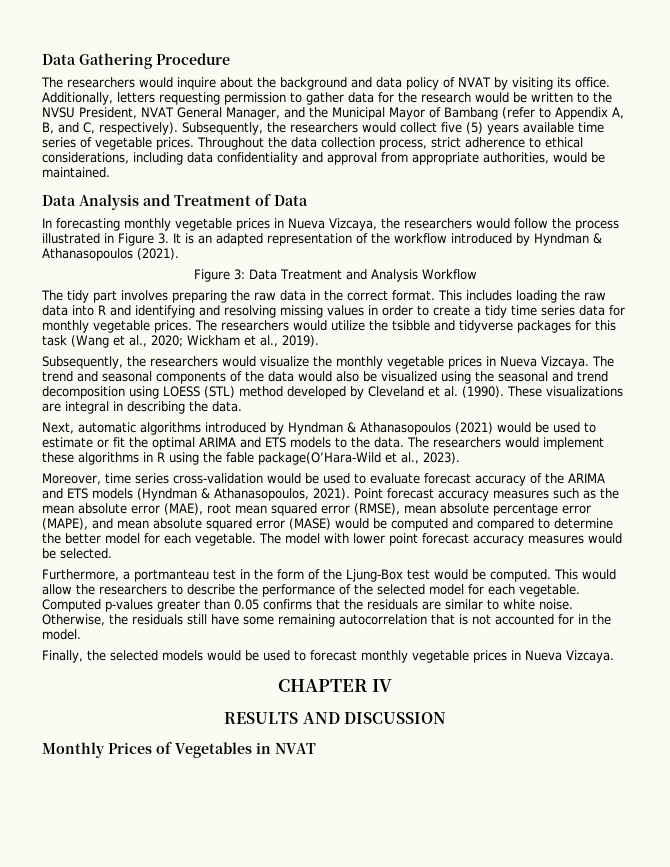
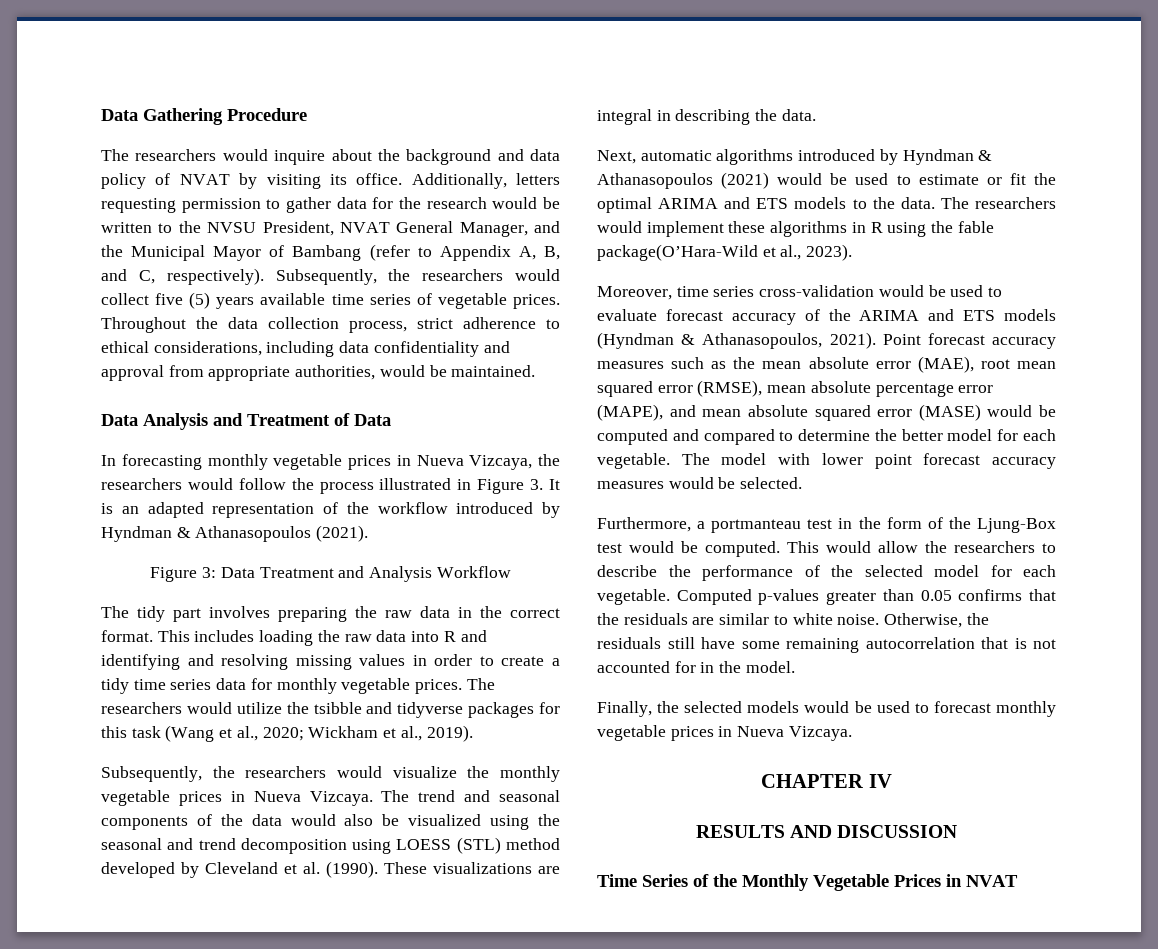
- Monthly Prices of Vegetables in NVAT
+ Time Series of the Monthly Vegetable Prices in NVAT

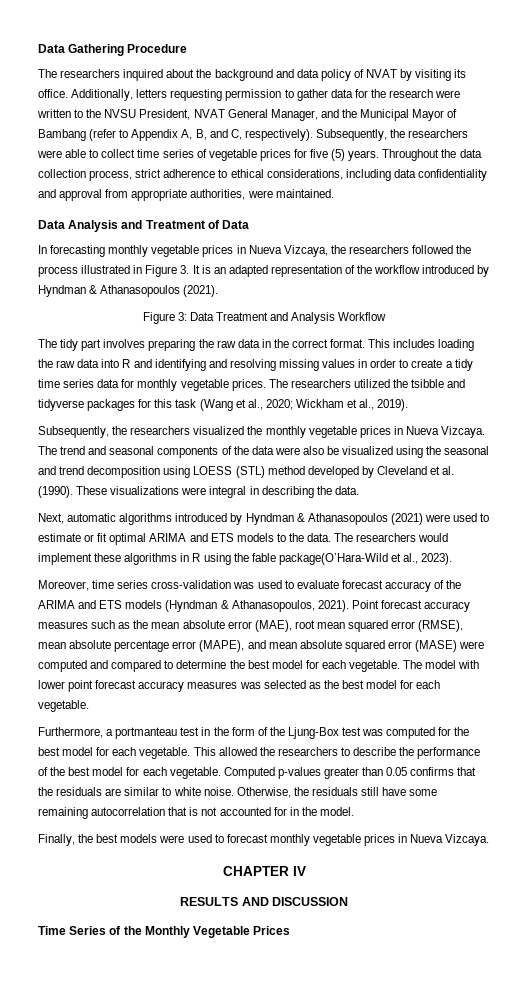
- The researchers would inquire about the background and data policy of NVAT by visiting its office.
+ The researchers inquired about the background and data policy of NVAT by visiting its office.
- Additionally, letters requesting permission to gather data for the research would be written to the NVSU President, NVAT General Manager, and the Municipal Mayor of Bambang (refer to Appendix A, B, and C, respectively).
+ Additionally, letters requesting permission to gather data for the research were written to the NVSU President, NVAT General Manager, and the Municipal Mayor of Bambang (refer to Appendix A, B, and C, respectively).
- Subsequently, the researchers would collect five (5) years available time series of vegetable prices.
+ Subsequently, the researchers were able to collect time series of vegetable prices for five (5) years.
- Throughout the data collection process, strict adherence to ethical considerations, including data confidentiality and approval from appropriate authorities, would be maintained.
+ Throughout the data collection process, strict adherence to ethical considerations, including data confidentiality and approval from appropriate authorities, were maintained.
- In forecasting monthly vegetable prices in Nueva Vizcaya, the researchers would follow the process illustrated in Figure 3. It is an adapted representation of the workflow introduced by Hyndman & Athanasopoulos (2021).
+ In forecasting monthly vegetable prices in Nueva Vizcaya, the researchers followed the process illustrated in Figure 3. It is an adapted representation of the workflow introduced by Hyndman & Athanasopoulos (2021).
- The researchers would utilize the tsibble and tidyverse packages for this task (Wang et al., 2020; Wickham et al., 2019).
+ The researchers utilized the tsibble and tidyverse packages for this task (Wang et al., 2020; Wickham et al., 2019).
- Subsequently, the researchers would visualize the monthly vegetable prices in Nueva Vizcaya.
+ Subsequently, the researchers visualized the monthly vegetable prices in Nueva Vizcaya.
- The trend and seasonal components of the data would also be visualized using the seasonal and trend decomposition using LOESS (STL) method developed by Cleveland et al. (1990).
+ The trend and seasonal components of the data were also be visualized using the seasonal and trend decomposition using LOESS (STL) method developed by Cleveland et al. (1990).
- These visualizations are integral in describing the data.
+ These visualizations were integral in describing the data.
- Next, automatic algorithms introduced by Hyndman & Athanasopoulos (2021) would be used to estimate or fit the optimal ARIMA and ETS models to the data.
+ Next, automatic algorithms introduced by Hyndman & Athanasopoulos (2021) were used to estimate or fit optimal ARIMA and ETS models to the data.
- Moreover, time series cross-validation would be used to evaluate forecast accuracy of the ARIMA and ETS models (Hyndman & Athanasopoulos, 2021).
+ Moreover, time series cross-validation was used to evaluate forecast accuracy of the ARIMA and ETS models (Hyndman & Athanasopoulos, 2021).
- Point forecast accuracy measures such as the mean absolute error (MAE), root mean squared error (RMSE), mean absolute percentage error (MAPE), and mean absolute squared error (MASE) would be computed and compared to determine the better model for each vegetable.
+ Point forecast accuracy measures such as the mean absolute error (MAE), root mean squared error (RMSE), mean absolute percentage error (MAPE), and mean absolute squared error (MASE) were computed and compared to determine the best model for each vegetable.
- The model with lower point forecast accuracy measures would be selected.
+ The model with lower point forecast accuracy measures was selected as the best model for each vegetable.
- Furthermore, a portmanteau test in the form of the Ljung-Box test would be computed. This would allow the researchers to describe the performance of the selected model for each vegetable.
+ Furthermore, a portmanteau test in the form of the Ljung-Box test was computed for the best model for each vegetable. This allowed the researchers to describe the performance of the best model for each vegetable.
- Finally, the selected models would be used to forecast monthly vegetable prices in Nueva Vizcaya.
+ Finally, the best models were used to forecast monthly vegetable prices in Nueva Vizcaya.
- Time Series of the Monthly Vegetable Prices in NVAT
+ Time Series of the Monthly Vegetable Prices

